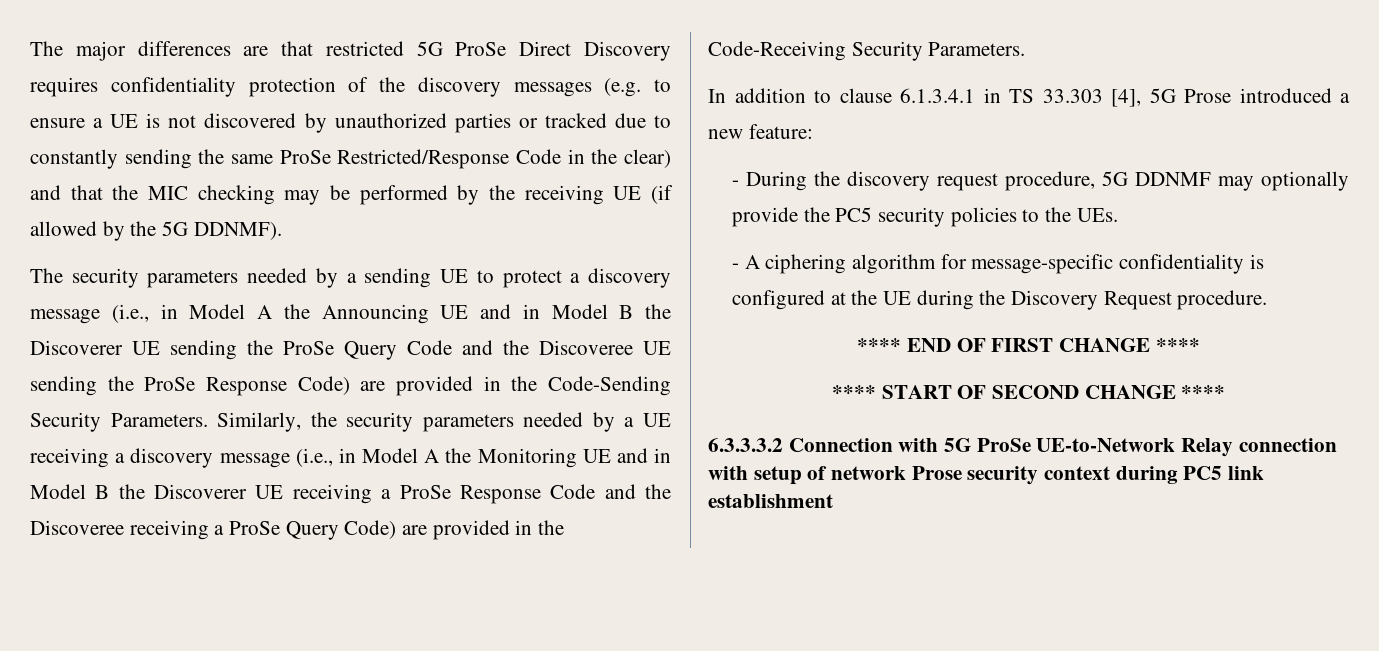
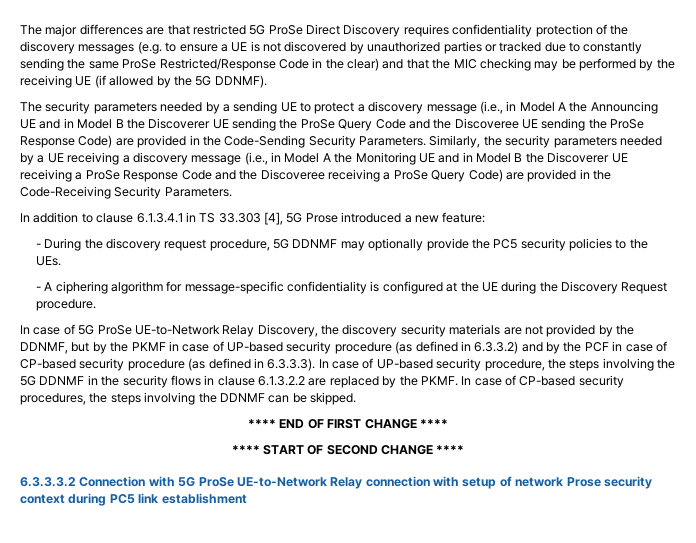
+ In case of 5G ProSe UE-to-Network Relay Discovery, the discovery security materials are not provided by the DDNMF, but by the PKMF in case of UP-based security procedure (as defined in 6.3.3.2) and by the PCF in case of CP-based security procedure (as defined in 6.3.3.3). In case of UP-based security procedure, the steps involving the 5G DDNMF in the security flows in clause 6.1.3.2.2 are replaced by the PKMF. In case of CP-based security procedures, the steps involving the DDNMF can be skipped.

